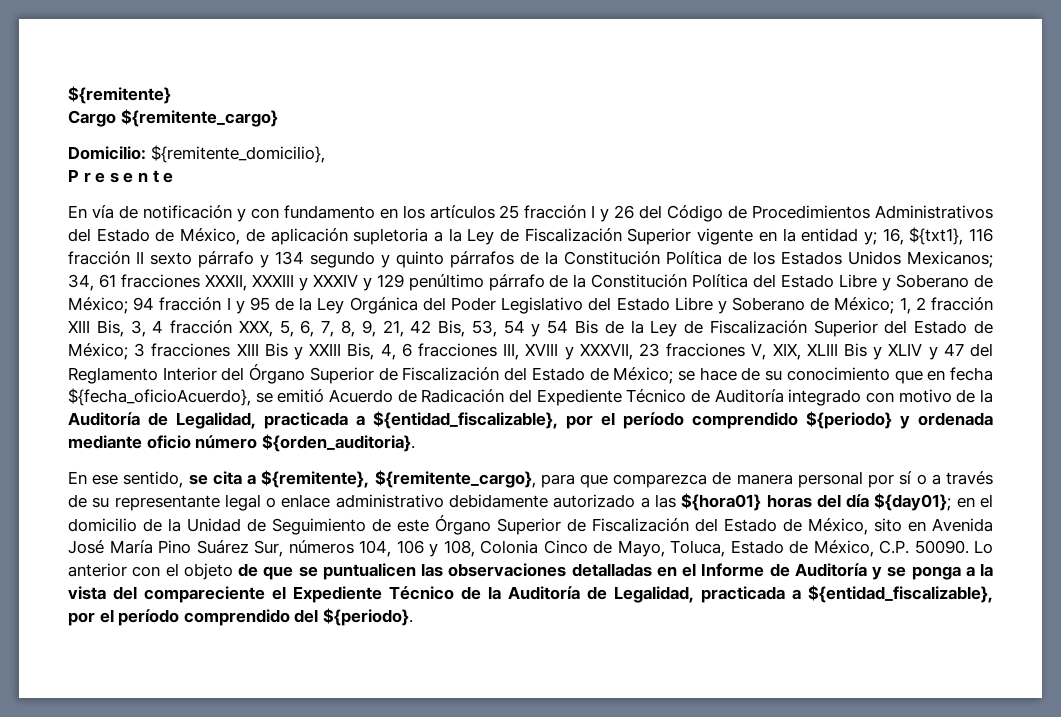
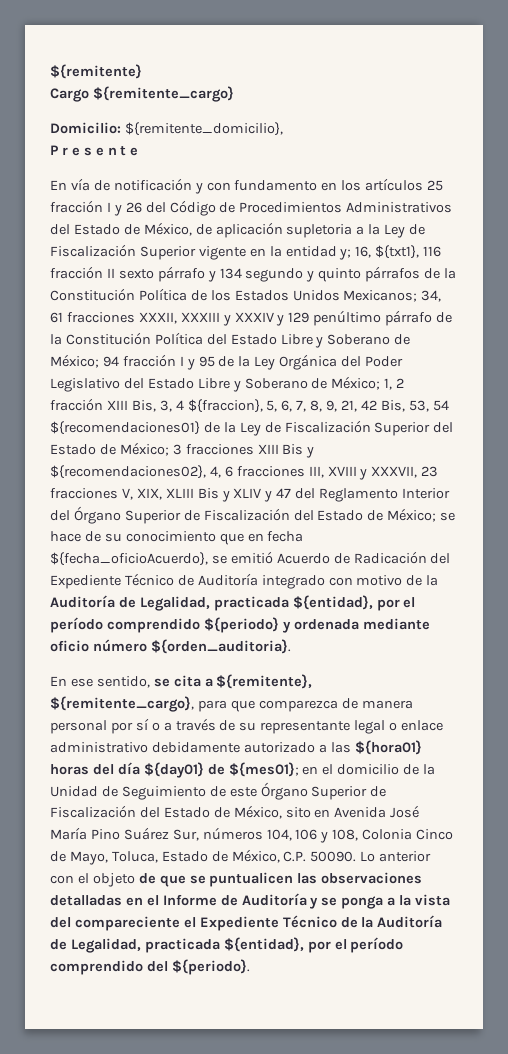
- 1, 2 fracción XIII Bis, 3, 4 fracción XXX, 5, 6, 7, 8, 9, 21, 42 Bis, 53, 54 y 54 Bis de la Ley de Fiscalización Superior del Estado de México;
+ 1, 2 fracción XIII Bis, 3, 4 ${fraccion}, 5, 6, 7, 8, 9, 21, 42 Bis, 53, 54 ${recomendaciones01} de la Ley de Fiscalización Superior del Estado de México;
- 3 fracciones XIII Bis y XXIII Bis, 4, 6 fracciones III, XVIII y XXXVII, 23 fracciones V, XIX, XLIII Bis y XLIV y 47 del Reglamento Interior del Órgano Superior de Fiscalización del Estado de México;
+ 3 fracciones XIII Bis y ${recomendaciones02}, 4, 6 fracciones III, XVIII y XXXVII, 23 fracciones V, XIX, XLIII Bis y XLIV y 47 del Reglamento Interior del Órgano Superior de Fiscalización del Estado de México;
- se hace de su conocimiento que en fecha ${fecha_oficioAcuerdo}, se emitió Acuerdo de Radicación del Expediente Técnico de Auditoría integrado con motivo de la Auditoría de Legalidad, practicada a ${entidad_fiscalizable}, por el período comprendido ${periodo} y ordenada mediante oficio número ${orden_auditoria}.
+ se hace de su conocimiento que en fecha ${fecha_oficioAcuerdo}, se emitió Acuerdo de Radicación del Expediente Técnico de Auditoría integrado con motivo de la Auditoría de Legalidad, practicada ${entidad}, por el período comprendido ${periodo} y ordenada mediante oficio número ${orden_auditoria}.
- En ese sentido, se cita a ${remitente}, ${remitente_cargo}, para que comparezca de manera personal por sí o a través de su representante legal o enlace administrativo debidamente autorizado a las ${hora01} horas del día ${day01};
+ En ese sentido, se cita a ${remitente}, ${remitente_cargo}, para que comparezca de manera personal por sí o a través de su representante legal o enlace administrativo debidamente autorizado a las ${hora01} horas del día ${day01} de ${mes01};
- Lo anterior con el objeto de que se puntualicen las observaciones detalladas en el Informe de Auditoría y se ponga a la vista del compareciente el Expediente Técnico de la Auditoría de Legalidad, practicada a ${entidad_fiscalizable}, por el período comprendido del ${periodo}.
+ Lo anterior con el objeto de que se puntualicen las observaciones detalladas en el Informe de Auditoría y se ponga a la vista del compareciente el Expediente Técnico de la Auditoría de Legalidad, practicada ${entidad}, por el período comprendido del ${periodo}.

